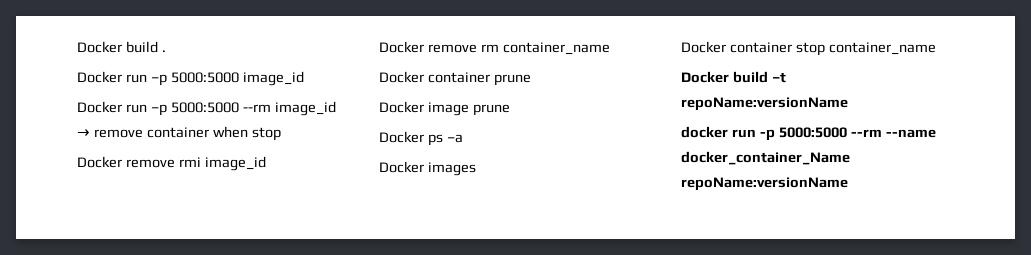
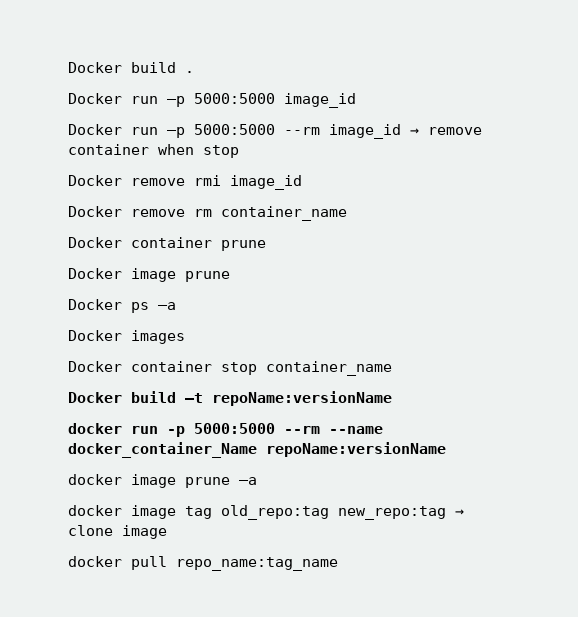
+ docker image prune –a
+ docker image tag old_repo:tag new_repo:tag → clone image
+ docker pull repo_name:tag_name

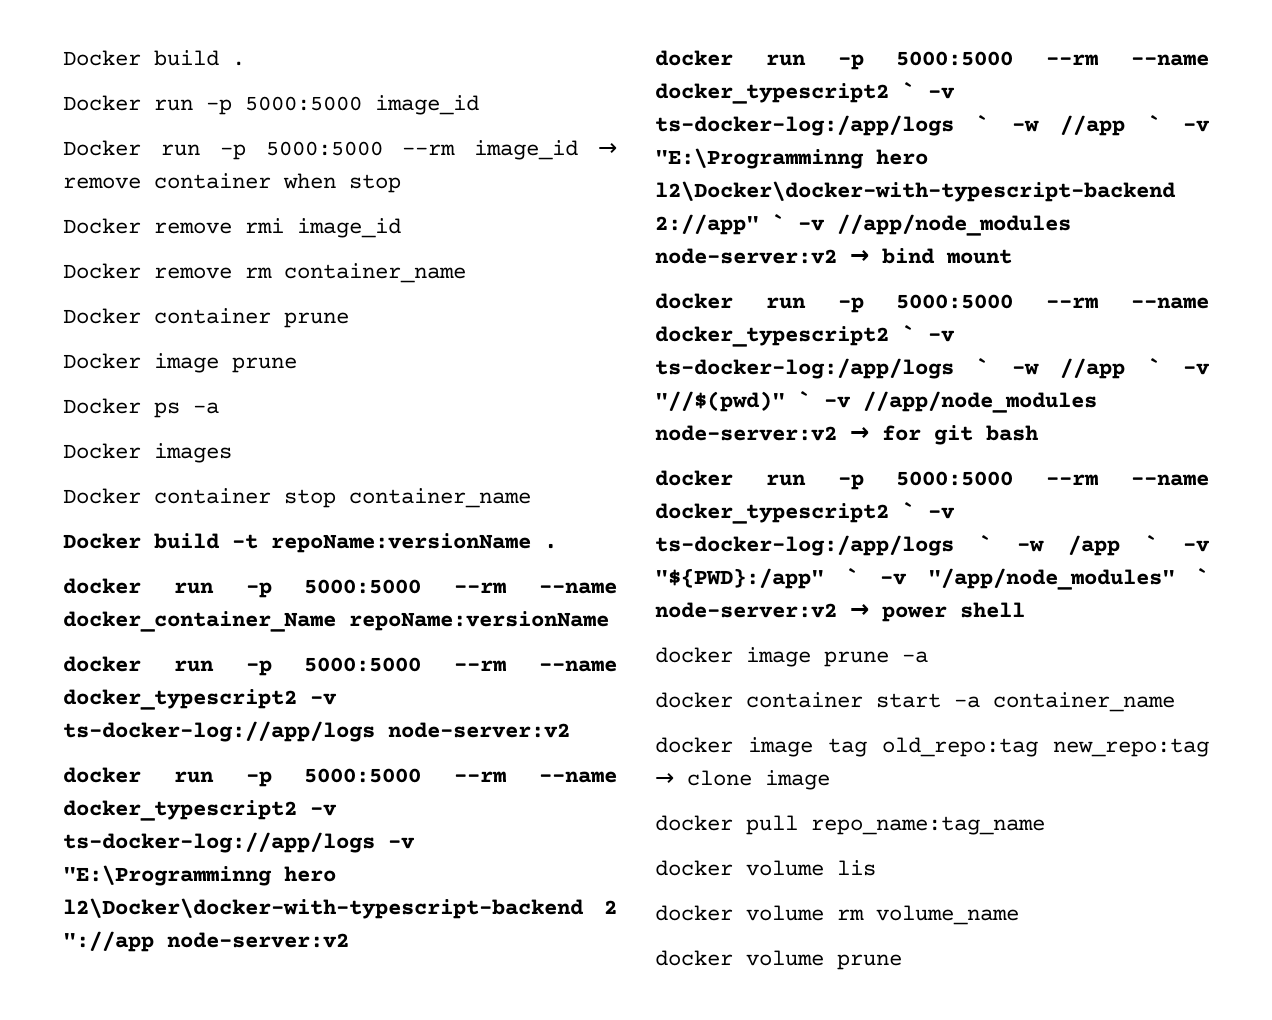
- Docker build –t repoName:versionName
+ Docker build –t repoName:versionName .
+ docker run -p 5000:5000 --rm --name docker_typescript2 -v ts-docker-log://app/logs node-server:v2
+ docker run -p 5000:5000 --rm --name docker_typescript2 -v ts-docker-log://app/logs -v "E:\Programminng hero l2\Docker\docker-with-typescript-backend 2 "://app node-server:v2
+ docker run -p 5000:5000 --rm --name docker_typescript2 ` -v ts-docker-log:/app/logs ` -w //app ` -v "E:\Programminng hero l2\Docker\docker-with-typescript-backend 2://app" ` -v //app/node_modules node-server:v2 → bind mount
+ docker run -p 5000:5000 --rm --name docker_typescript2 ` -v ts-docker-log:/app/logs ` -w //app ` -v "//$(pwd)" ` -v //app/node_modules node-server:v2 → for git bash
+ docker run -p 5000:5000 --rm --name docker_typescript2 ` -v ts-docker-log:/app/logs ` -w /app ` -v "${PWD}:/app" ` -v "/app/node_modules" ` node-server:v2 → power shell
+ docker container start –a container_name
+ docker volume lis
+ docker volume rm volume_name
+ docker volume prune

